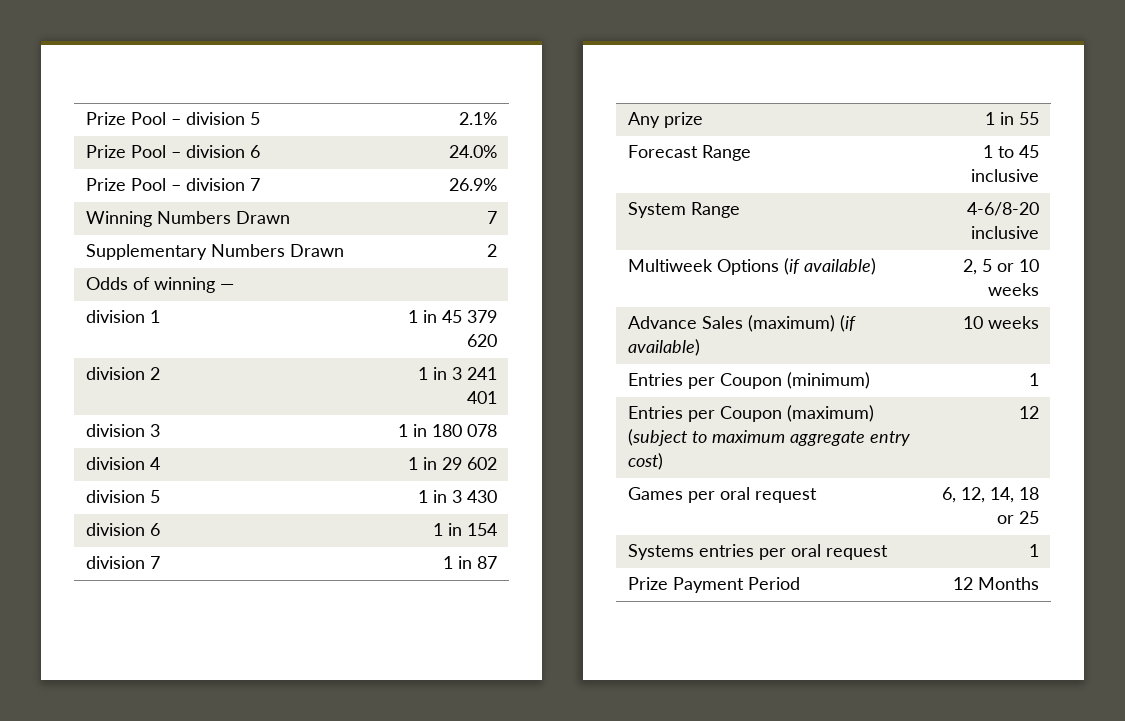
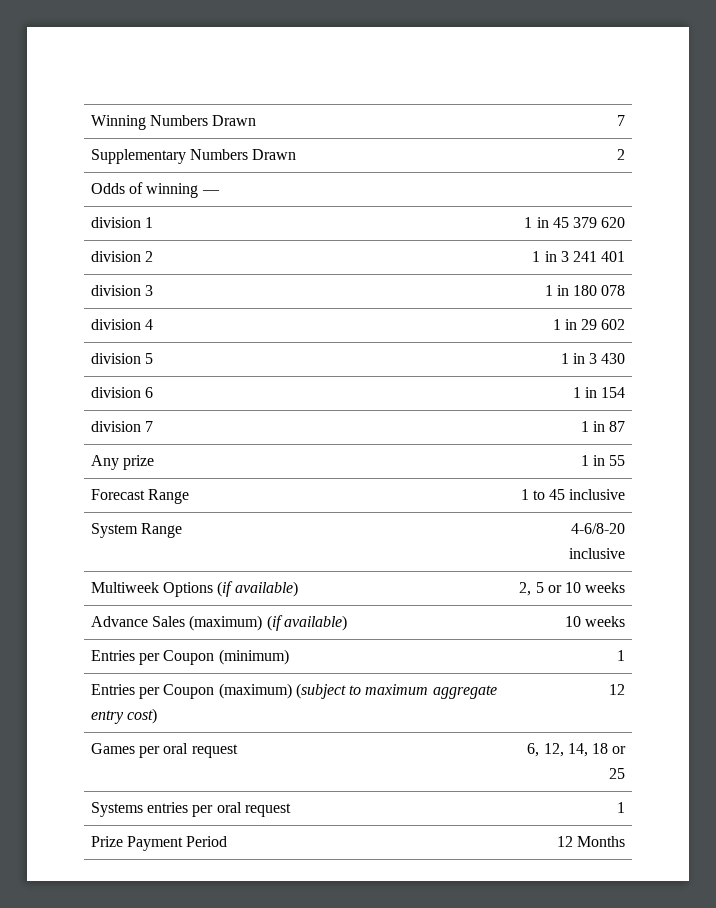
- Prize Pool – division 5 | 2.1%
- Prize Pool – division 6 | 24.0%
- Prize Pool – division 7 | 26.9%

